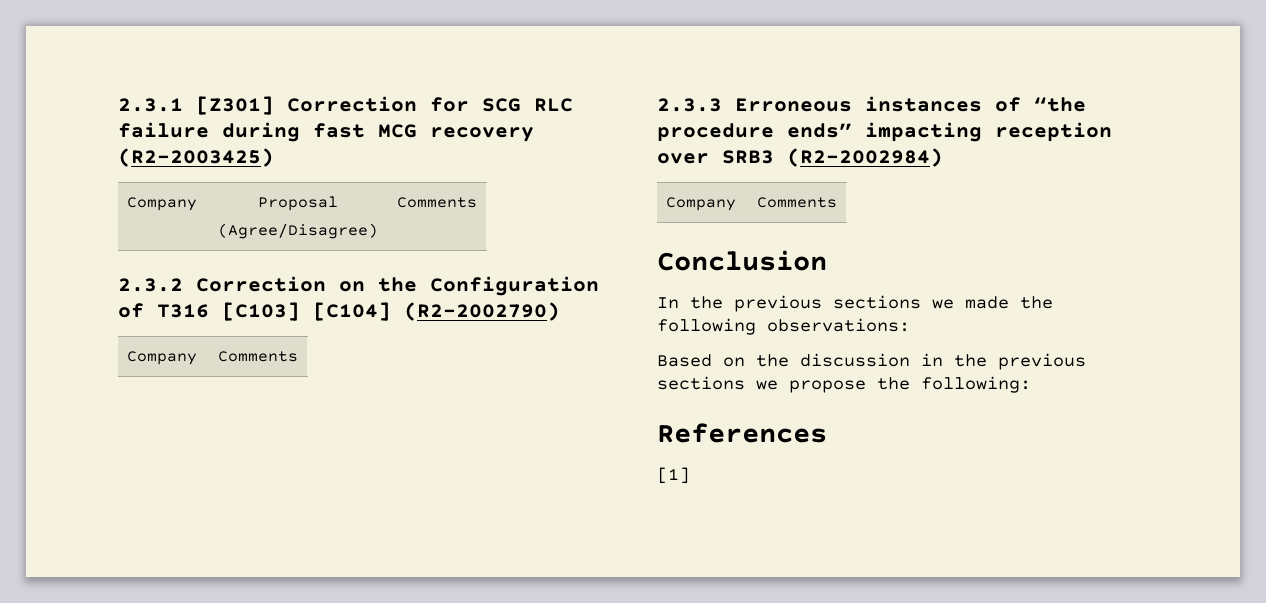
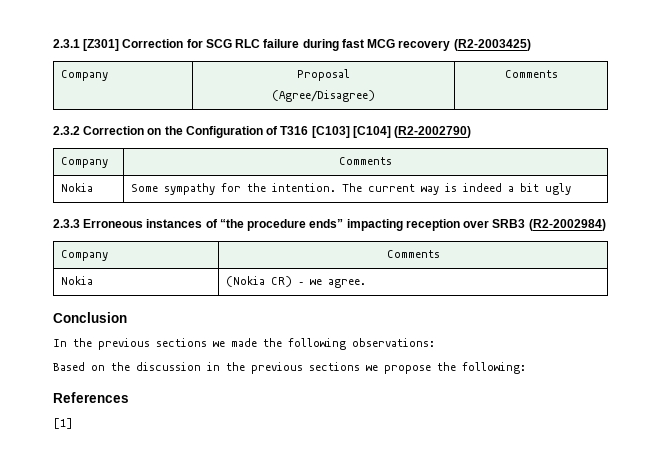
+ Nokia | Some sympathy for the intention. The current way is indeed a bit ugly
+ Nokia | (Nokia CR) – we agree.

